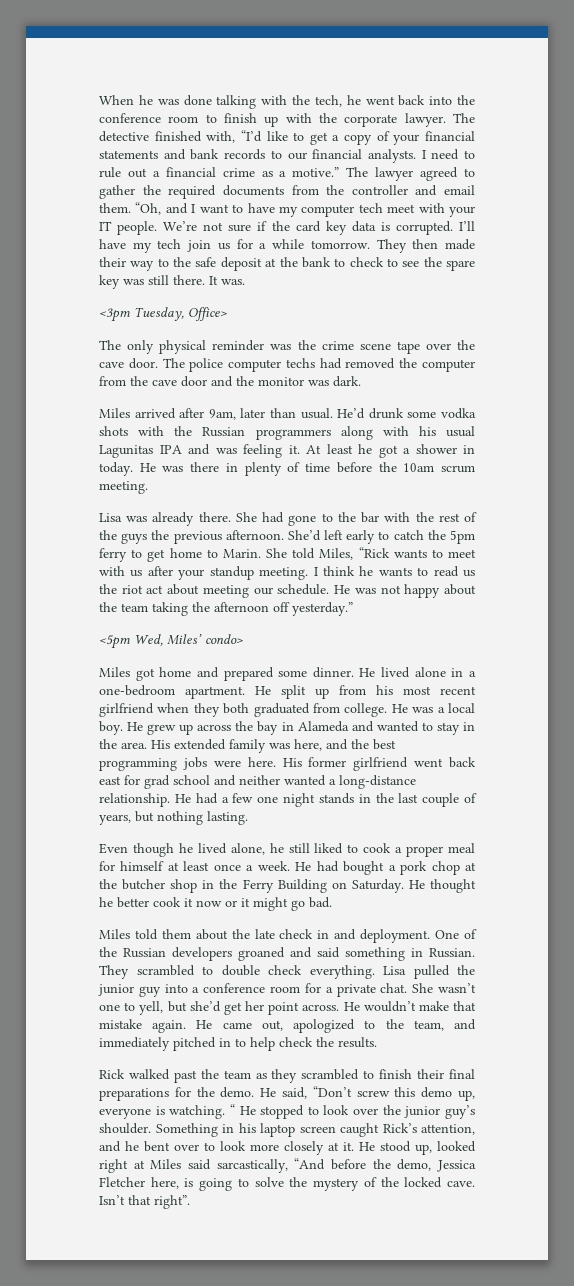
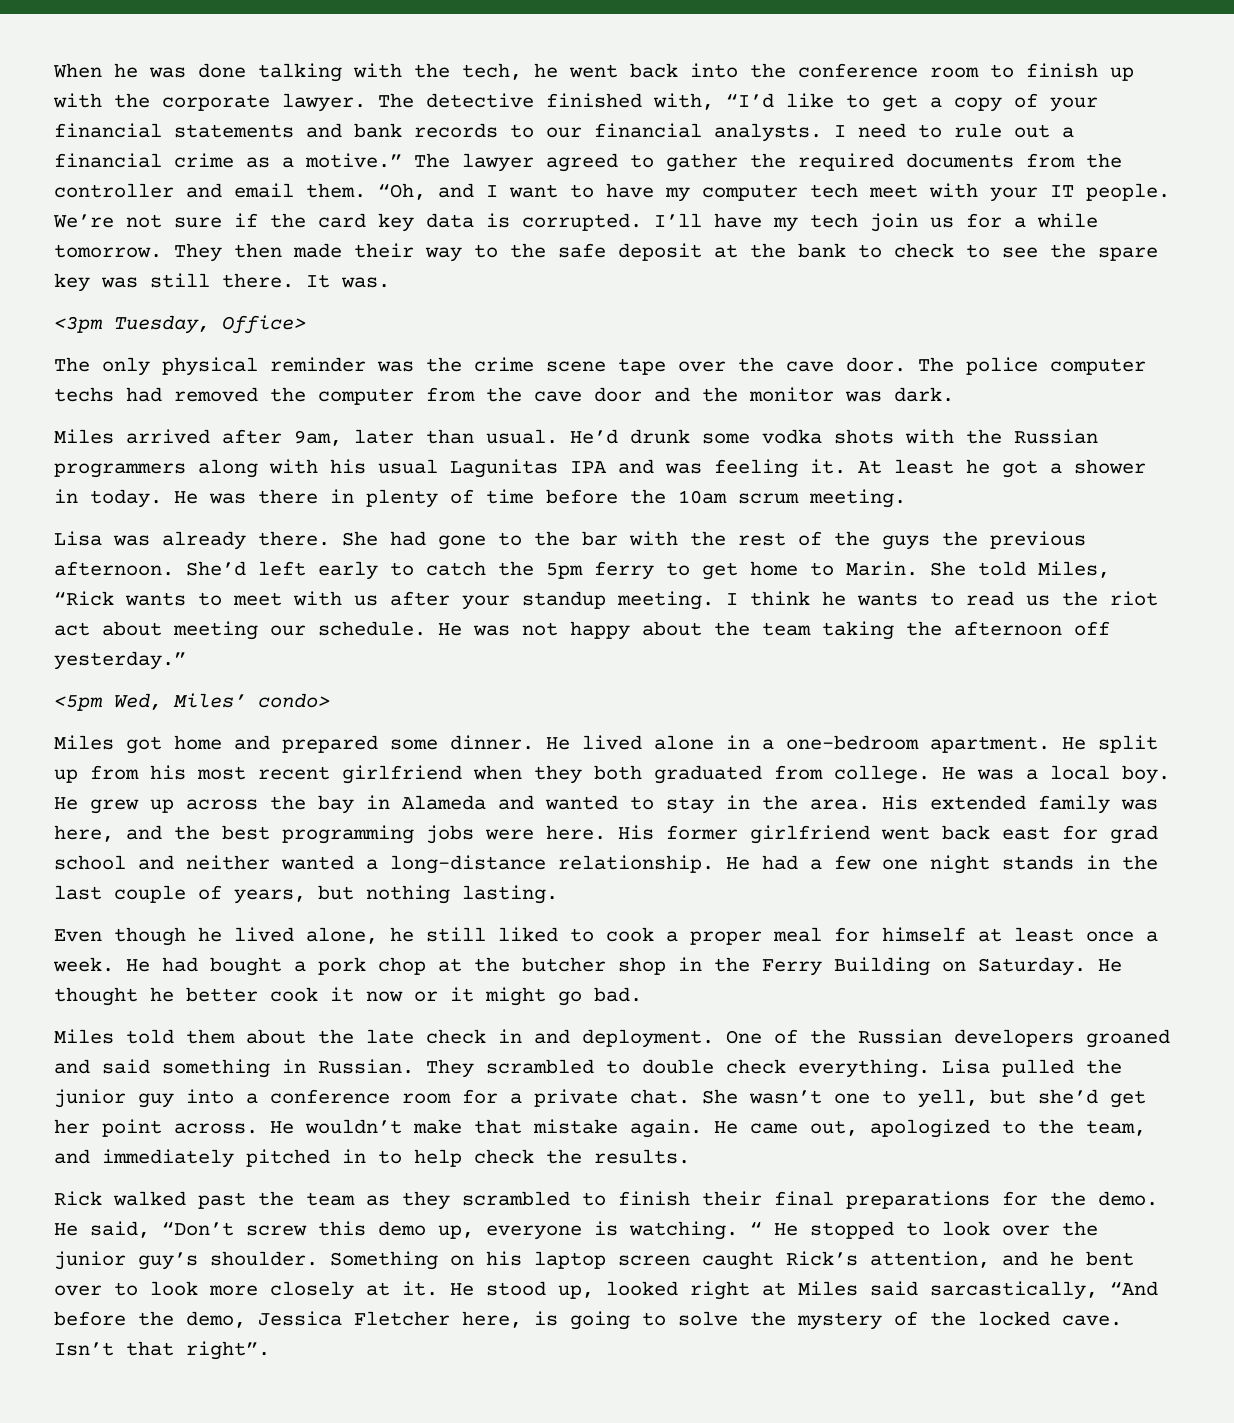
- Something in his laptop screen caught Rick’s attention, and he bent over to look more closely at it.
+ Something on his laptop screen caught Rick’s attention, and he bent over to look more closely at it.

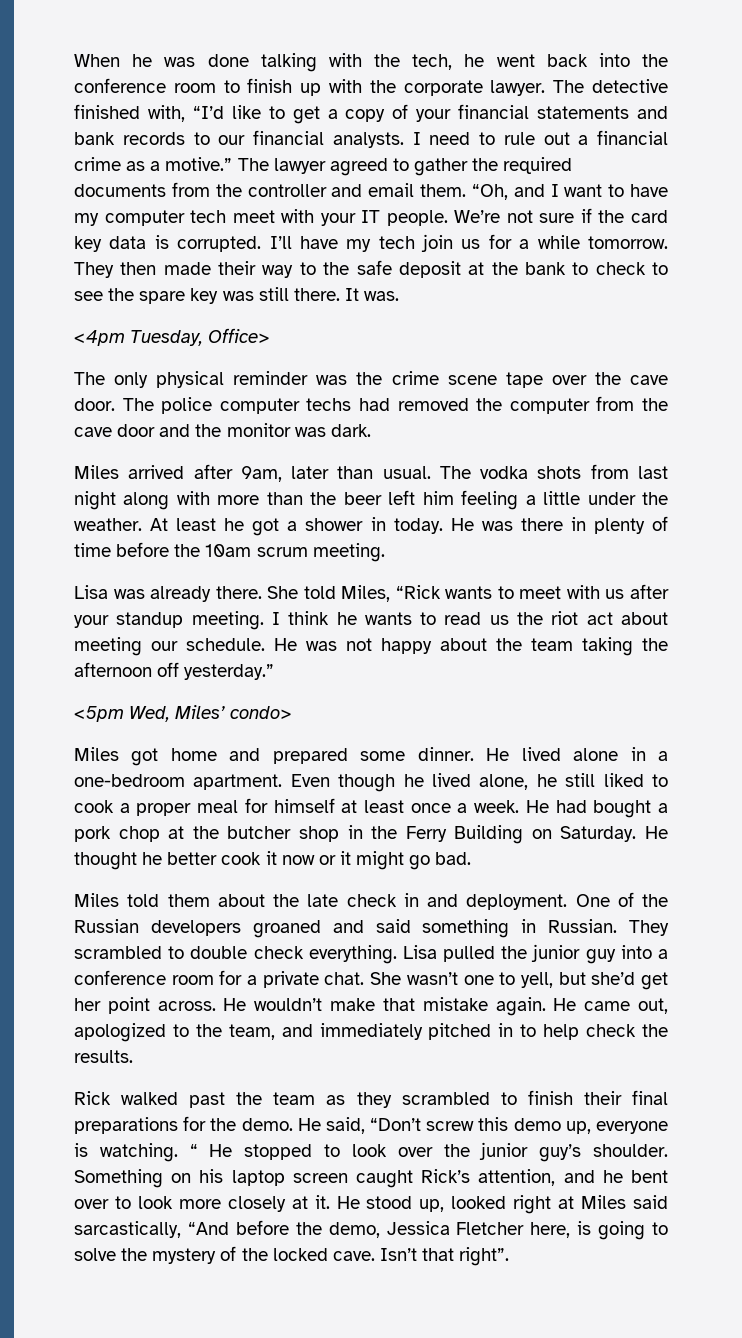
- <3pm Tuesday, Office>
+ <4pm Tuesday, Office>
- He’d drunk some vodka shots with the Russian programmers along with his usual Lagunitas IPA and was feeling it.
+ The vodka shots from last night along with more than the beer left him feeling a little under the weather.
- She had gone to the bar with the rest of the guys the previous afternoon. She’d left early to catch the 5pm ferry to get home to Marin. She told Miles, “Rick wants to meet with us after your standup meeting.
+ She told Miles, “Rick wants to meet with us after your standup meeting.
- He lived alone in a one-bedroom apartment. He split up from his most recent girlfriend when they both graduated from college. He was a local boy. He grew up across the bay in Alameda and wanted to stay in the area. His extended family was here, and the best programming jobs were here. His former girlfriend went back east for grad school and neither wanted a long-distance relationship. He had a few one night stands in the last couple of years, but nothing lasting.
- Even though he lived alone, he still liked to cook a proper meal for himself at least once a week.
+ He lived alone in a one-bedroom apartment. Even though he lived alone, he still liked to cook a proper meal for himself at least once a week.

